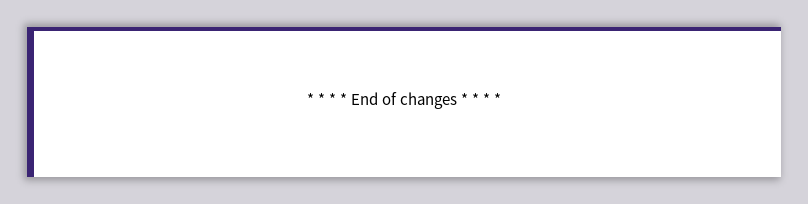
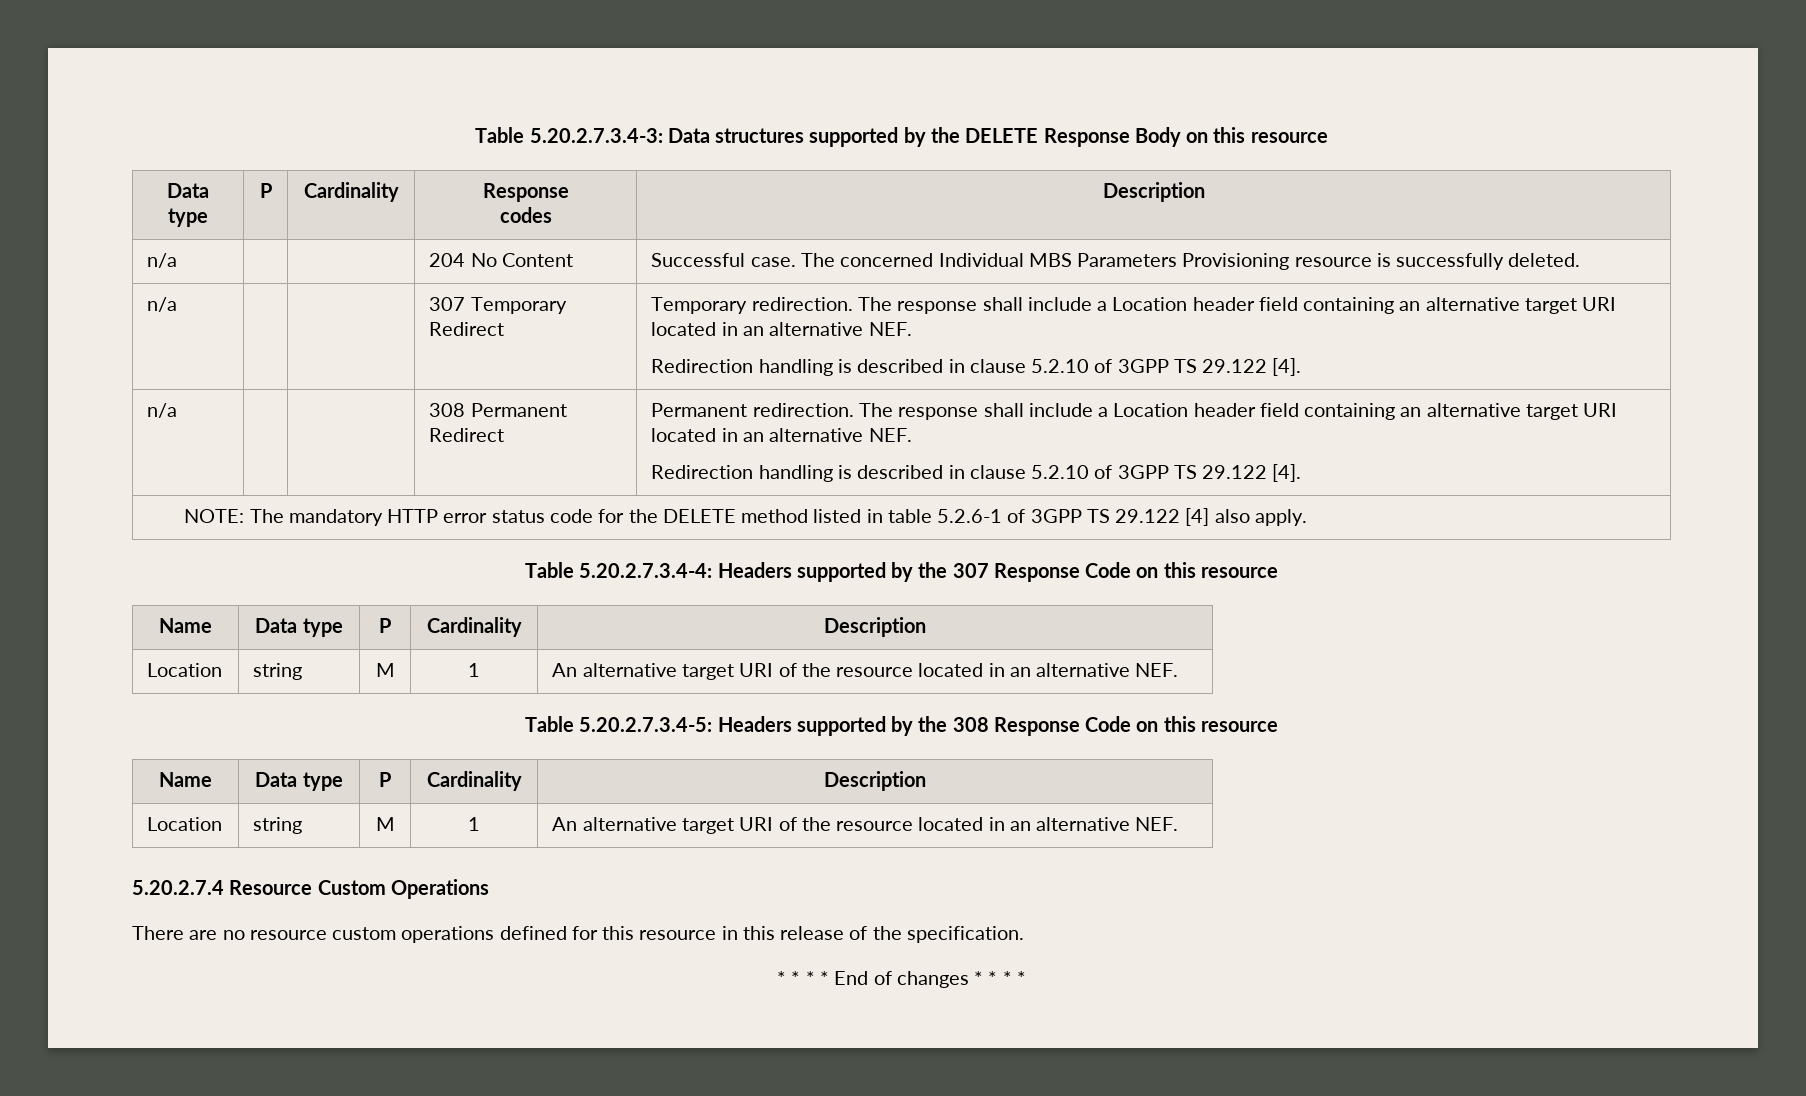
+ Table 5.20.2.7.3.4-3: Data structures supported by the DELETE Response Body on this resource
+ Data type | P | Cardinality | Response
+ codes | Description
+ n/a | | | 204 No Content | Successful case. The concerned Individual MBS Parameters Provisioning resource is successfully deleted.
+ n/a | | | 307 Temporary Redirect | Temporary redirection. The response shall include a Location header field containing an alternative target URI located in an alternative NEF.
+ Redirection handling is described in clause 5.2.10 of 3GPP TS 29.122 [4].
+ n/a | | | 308 Permanent Redirect | Permanent redirection. The response shall include a Location header field containing an alternative target URI located in an alternative NEF.
+ Redirection handling is described in clause 5.2.10 of 3GPP TS 29.122 [4].
+ NOTE: The mandatory HTTP error status code for the DELETE method listed in table 5.2.6-1 of 3GPP TS 29.122 [4] also apply.
+ Table 5.20.2.7.3.4-4: Headers supported by the 307 Response Code on this resource
+ Name | Data type | P | Cardinality | Description
+ Location | string | M | 1 | An alternative target URI of the resource located in an alternative NEF.
+ Table 5.20.2.7.3.4-5: Headers supported by the 308 Response Code on this resource
+ Name | Data type | P | Cardinality | Description
+ Location | string | M | 1 | An alternative target URI of the resource located in an alternative NEF.
+ 5.20.2.7.4 Resource Custom Operations
+ There are no resource custom operations defined for this resource in this release of the specification.

